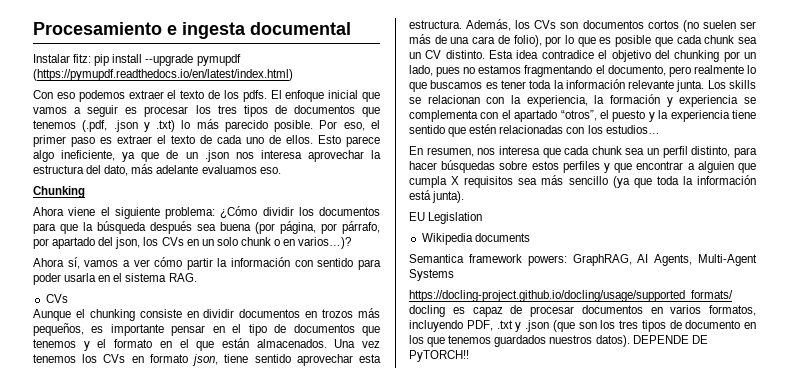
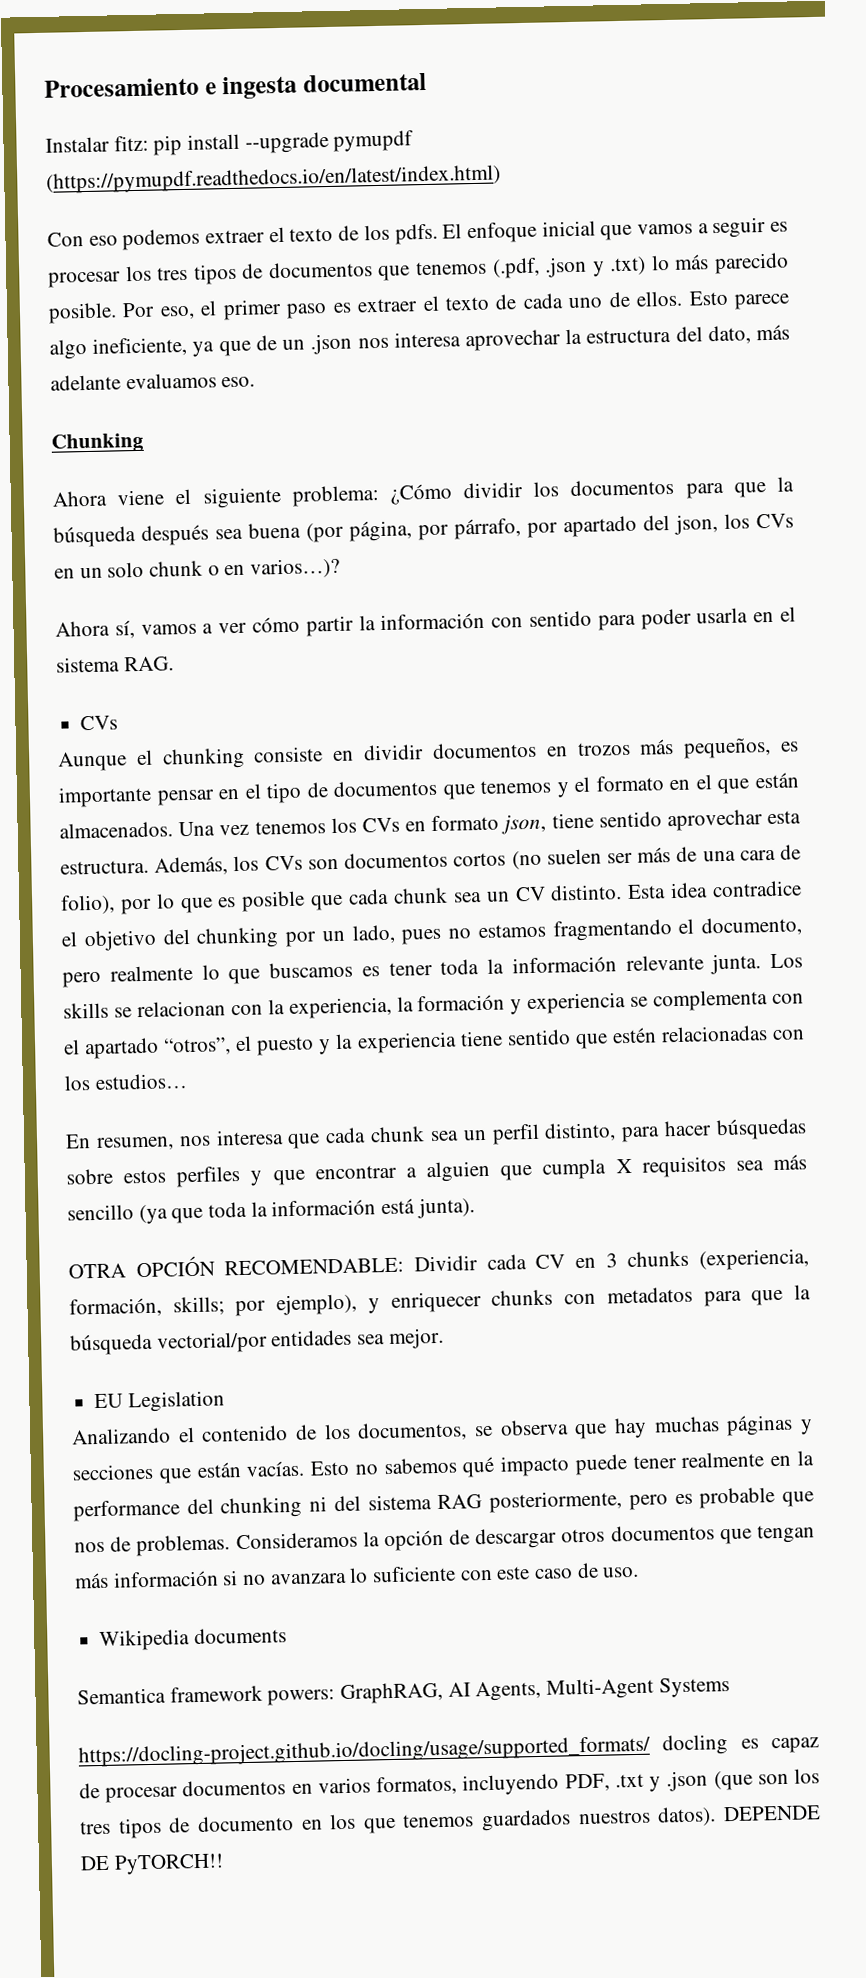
+ OTRA OPCIÓN RECOMENDABLE: Dividir cada CV en 3 chunks (experiencia, formación, skills; por ejemplo), y enriquecer chunks con metadatos para que la búsqueda vectorial/por entidades sea mejor.
  EU Legislation
+ Analizando el contenido de los documentos, se observa que hay muchas páginas y secciones que están vacías. Esto no sabemos qué impacto puede tener realmente en la performance del chunking ni del sistema RAG posteriormente, pero es probable que nos de problemas. Consideramos la opción de descargar otros documentos que tengan más información si no avanzara lo suficiente con este caso de uso.

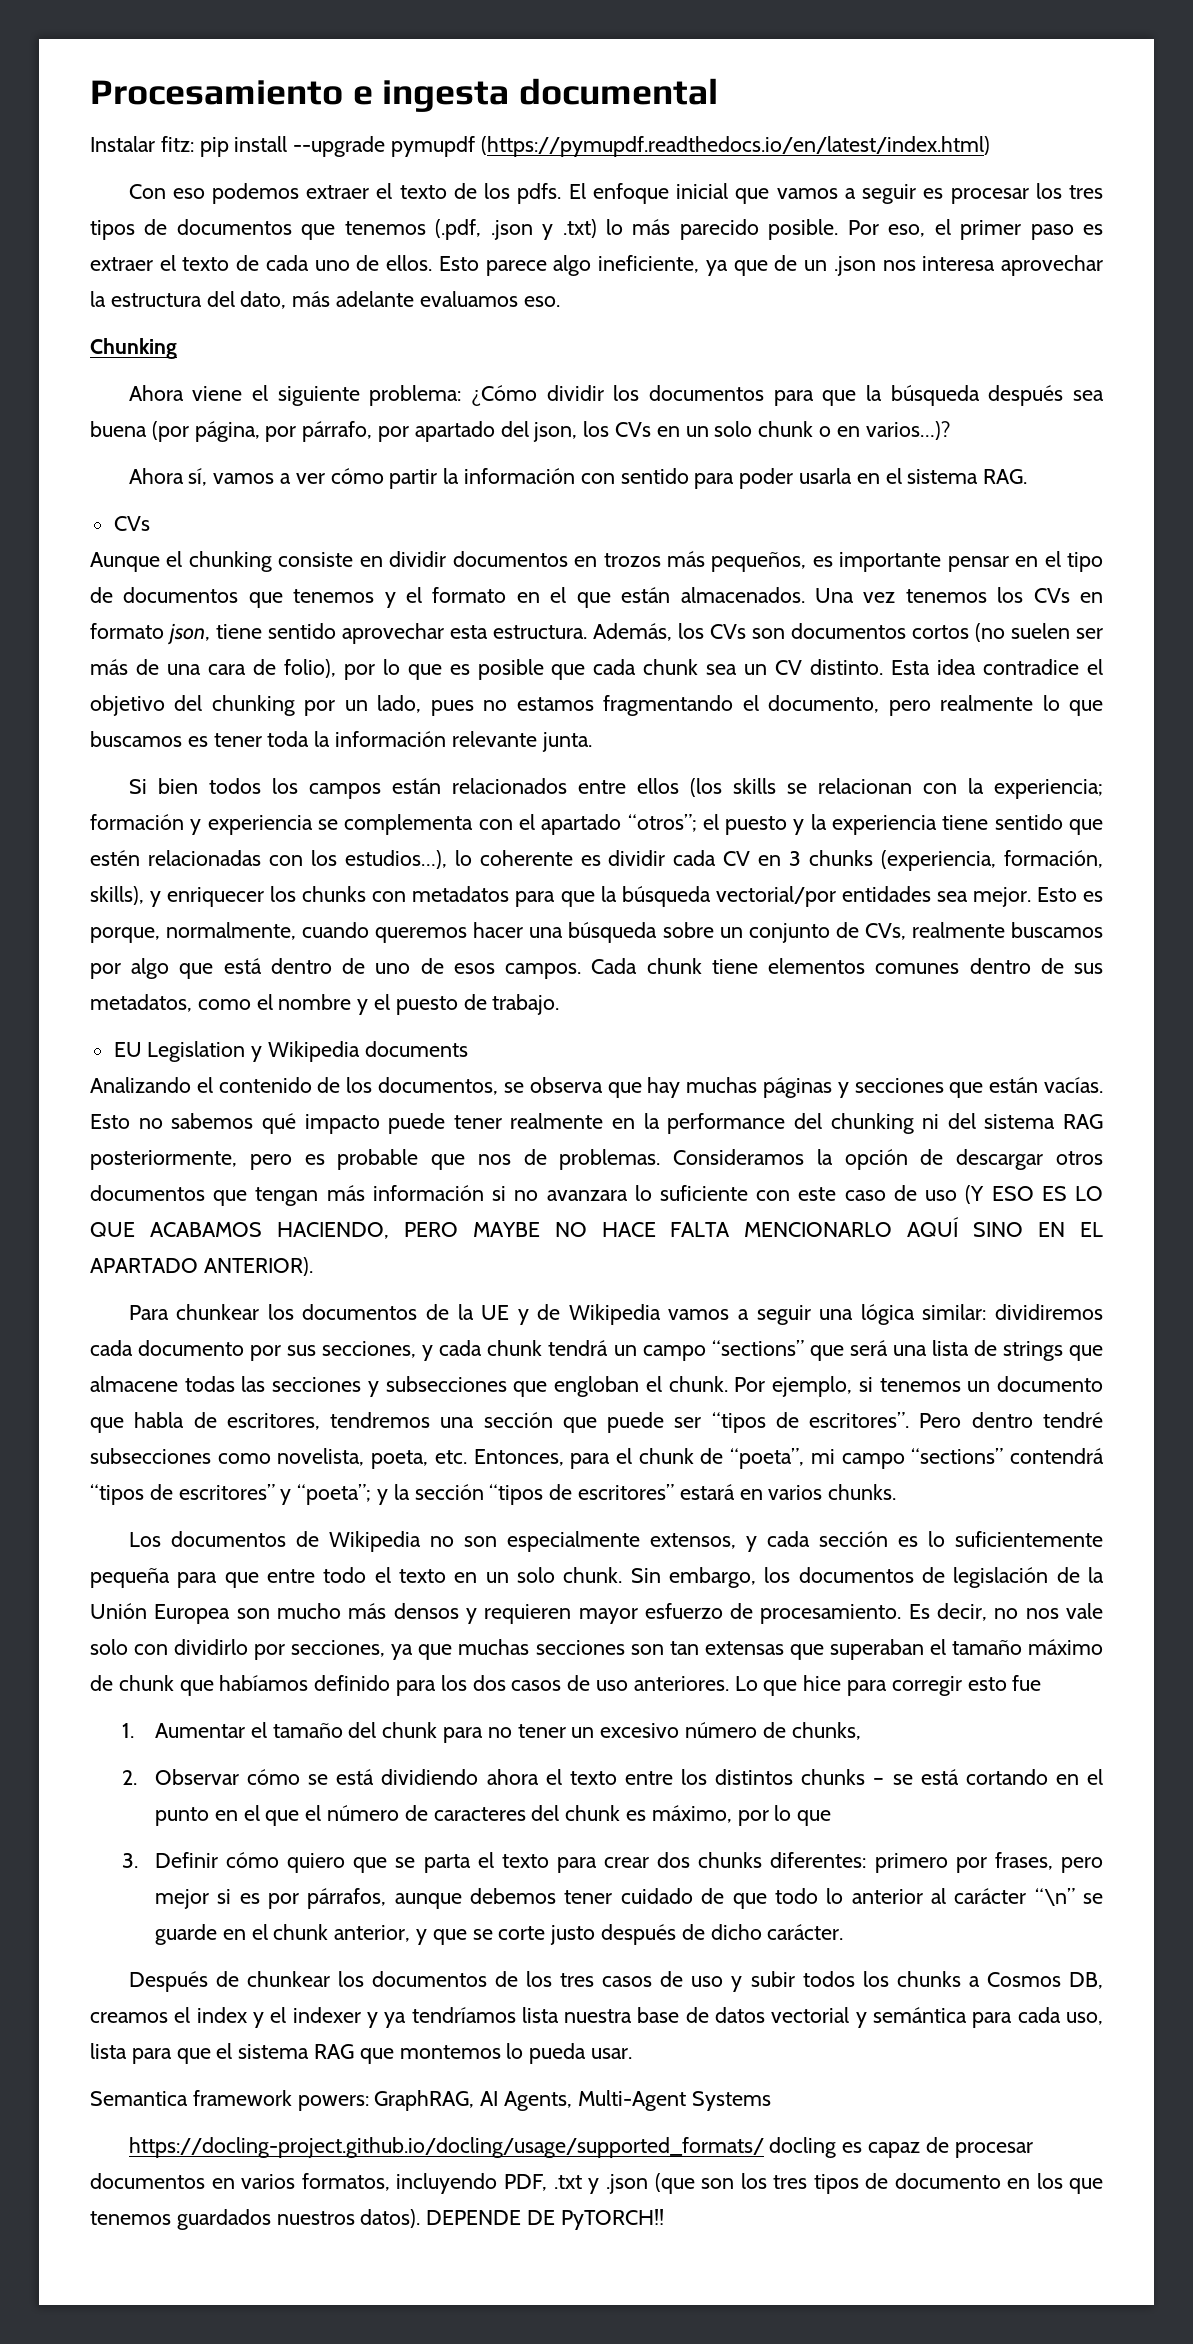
- Esta idea contradice el objetivo del chunking por un lado, pues no estamos fragmentando el documento, pero realmente lo que buscamos es tener toda la información relevante junta. Los skills se relacionan con la experiencia, la formación y experiencia se complementa con el apartado “otros”, el puesto y la experiencia tiene sentido que estén relacionadas con los estudios…
- En resumen, nos interesa que cada chunk sea un perfil distinto, para hacer búsquedas sobre estos perfiles y que encontrar a alguien que cumpla X requisitos sea más sencillo (ya que toda la información está junta).
- OTRA OPCIÓN RECOMENDABLE: Dividir cada CV en 3 chunks (experiencia, formación, skills; por ejemplo), y enriquecer chunks con metadatos para que la búsqueda vectorial/por entidades sea mejor.
+ Esta idea contradice el objetivo del chunking por un lado, pues no estamos fragmentando el documento, pero realmente lo que buscamos es tener toda la información relevante junta.
+ Si bien todos los campos están relacionados entre ellos (los skills se relacionan con la experiencia; formación y experiencia se complementa con el apartado “otros”; el puesto y la experiencia tiene sentido que estén relacionadas con los estudios…), lo coherente es dividir cada CV en 3 chunks (experiencia, formación, skills), y enriquecer los chunks con metadatos para que la búsqueda vectorial/por entidades sea mejor. Esto es porque, normalmente, cuando queremos hacer una búsqueda sobre un conjunto de CVs, realmente buscamos por algo que está dentro de uno de esos campos. Cada chunk tiene elementos comunes dentro de sus metadatos, como el nombre y el puesto de trabajo.
- EU Legislation
+ EU Legislation y Wikipedia documents
- Consideramos la opción de descargar otros documentos que tengan más información si no avanzara lo suficiente con este caso de uso.
- Wikipedia documents
+ Consideramos la opción de descargar otros documentos que tengan más información si no avanzara lo suficiente con este caso de uso (Y ESO ES LO QUE ACABAMOS HACIENDO, PERO MAYBE NO HACE FALTA MENCIONARLO AQUÍ SINO EN EL APARTADO ANTERIOR).
+ Para chunkear los documentos de la UE y de Wikipedia vamos a seguir una lógica similar: dividiremos cada documento por sus secciones, y cada chunk tendrá un campo “sections” que será una lista de strings que almacene todas las secciones y subsecciones que engloban el chunk. Por ejemplo, si tenemos un documento que habla de escritores, tendremos una sección que puede ser “tipos de escritores”. Pero dentro tendré subsecciones como novelista, poeta, etc. Entonces, para el chunk de “poeta”, mi campo “sections” contendrá “tipos de escritores” y “poeta”; y la sección “tipos de escritores” estará en varios chunks.
+ Los documentos de Wikipedia no son especialmente extensos, y cada sección es lo suficientemente pequeña para que entre todo el texto en un solo chunk. Sin embargo, los documentos de legislación de la Unión Europea son mucho más densos y requieren mayor esfuerzo de procesamiento. Es decir, no nos vale solo con dividirlo por secciones, ya que muchas secciones son tan extensas que superaban el tamaño máximo de chunk que habíamos definido para los dos casos de uso anteriores. Lo que hice para corregir esto fue
+ 1. Aumentar el tamaño del chunk para no tener un excesivo número de chunks,
+ 2. Observar cómo se está dividiendo ahora el texto entre los distintos chunks – se está cortando en el punto en el que el número de caracteres del chunk es máximo, por lo que
+ 3. Definir cómo quiero que se parta el texto para crear dos chunks diferentes: primero por frases, pero mejor si es por párrafos, aunque debemos tener cuidado de que todo lo anterior al carácter “\n” se guarde en el chunk anterior, y que se corte justo después de dicho carácter.
+ Después de chunkear los documentos de los tres casos de uso y subir todos los chunks a Cosmos DB, creamos el index y el indexer y ya tendríamos lista nuestra base de datos vectorial y semántica para cada uso, lista para que el sistema RAG que montemos lo pueda usar.

